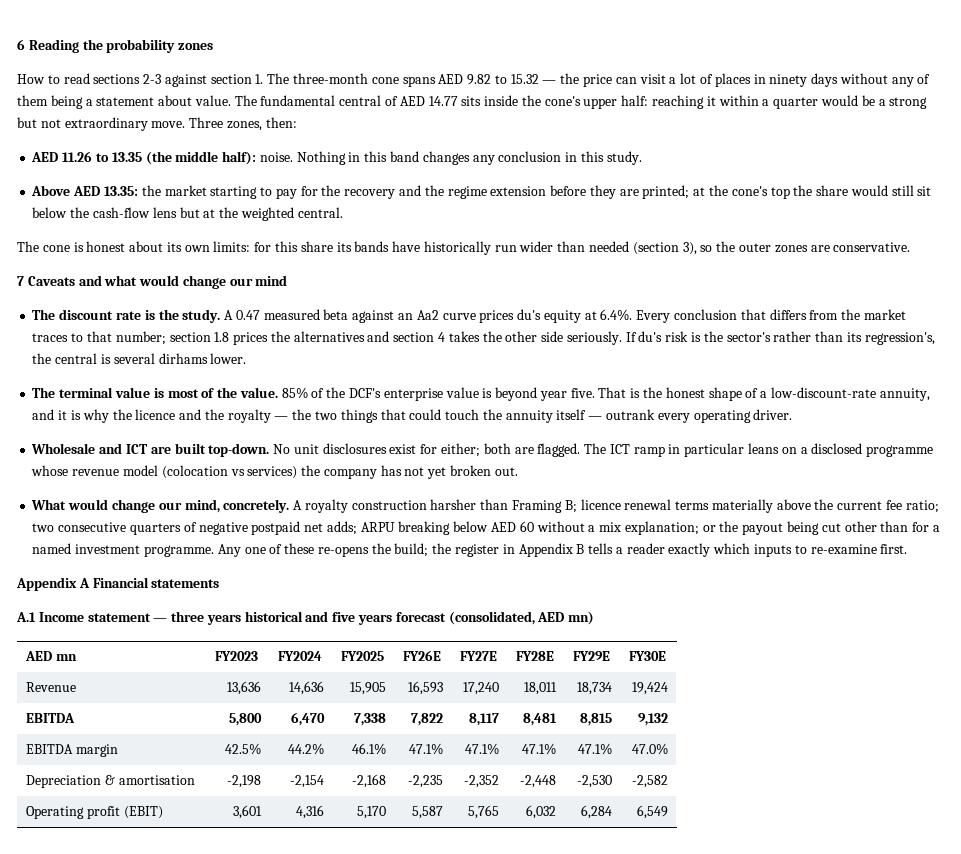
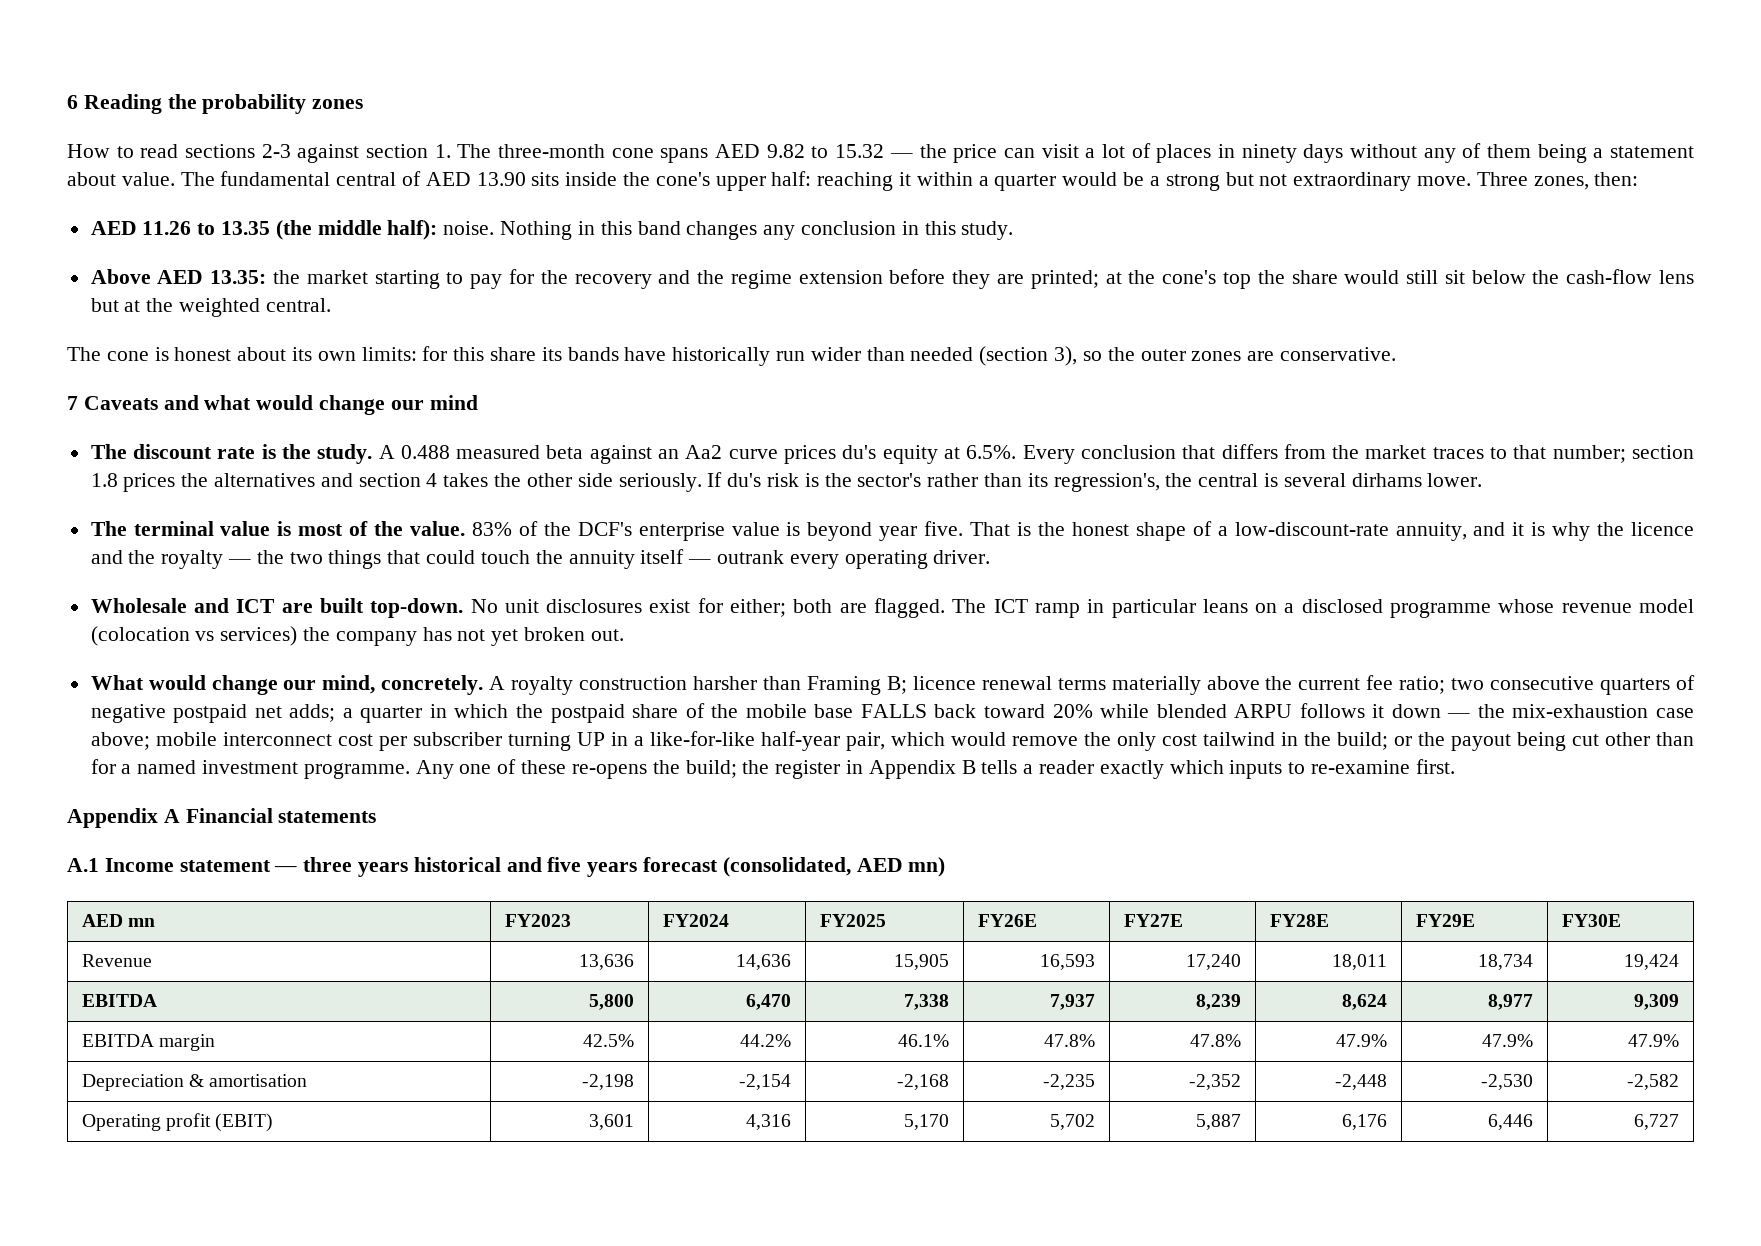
- The fundamental central of AED 14.77 sits inside the cone's upper half: reaching it within a quarter would be a strong but not extraordinary move.
+ The fundamental central of AED 13.90 sits inside the cone's upper half: reaching it within a quarter would be a strong but not extraordinary move.
- A 0.47 measured beta against an Aa2 curve prices du's equity at 6.4%. Every conclusion that differs from the market traces to that number; section 1.8 prices the alternatives and section 4 takes the other side seriously.
+ A 0.488 measured beta against an Aa2 curve prices du's equity at 6.5%. Every conclusion that differs from the market traces to that number; section 1.8 prices the alternatives and section 4 takes the other side seriously.
- 85% of the DCF's enterprise value is beyond year five.
+ 83% of the DCF's enterprise value is beyond year five.
- A royalty construction harsher than Framing B; licence renewal terms materially above the current fee ratio; two consecutive quarters of negative postpaid net adds; ARPU breaking below AED 60 without a mix explanation; or the payout being cut other than for a named investment programme.
+ A royalty construction harsher than Framing B; licence renewal terms materially above the current fee ratio; two consecutive quarters of negative postpaid net adds; a quarter in which the postpaid share of the mobile base FALLS back toward 20% while blended ARPU follows it down — the mix-exhaustion case above; mobile interconnect cost per subscriber turning UP in a like-for-like half-year pair, which would remove the only cost tailwind in the build; or the payout being cut other than for a named investment programme.
- EBITDA | 5,800 | 6,470 | 7,338 | 7,822 | 8,117 | 8,481 | 8,815 | 9,132
+ EBITDA | 5,800 | 6,470 | 7,338 | 7,937 | 8,239 | 8,624 | 8,977 | 9,309
- EBITDA margin | 42.5% | 44.2% | 46.1% | 47.1% | 47.1% | 47.1% | 47.1% | 47.0%
+ EBITDA margin | 42.5% | 44.2% | 46.1% | 47.8% | 47.8% | 47.9% | 47.9% | 47.9%
- Operating profit (EBIT) | 3,601 | 4,316 | 5,170 | 5,587 | 5,765 | 6,032 | 6,284 | 6,549
+ Operating profit (EBIT) | 3,601 | 4,316 | 5,170 | 5,702 | 5,887 | 6,176 | 6,446 | 6,727

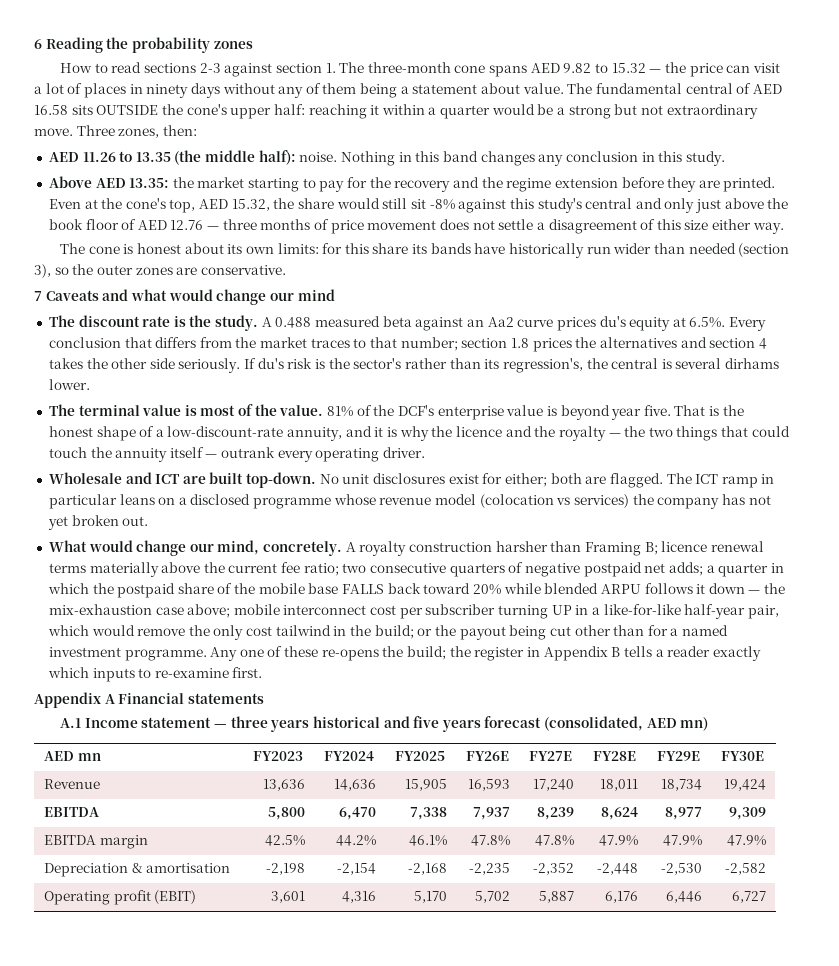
- The fundamental central of AED 13.90 sits inside the cone's upper half: reaching it within a quarter would be a strong but not extraordinary move.
+ The fundamental central of AED 16.58 sits OUTSIDE the cone's upper half: reaching it within a quarter would be a strong but not extraordinary move.
- Above AED 13.35: the market starting to pay for the recovery and the regime extension before they are printed; at the cone's top the share would still sit below the cash-flow lens but at the weighted central.
+ Above AED 13.35: the market starting to pay for the recovery and the regime extension before they are printed. Even at the cone's top, AED 15.32, the share would still sit -8% against this study's central and only just above the book floor of AED 12.76 — three months of price movement does not settle a disagreement of this size either way.
- 83% of the DCF's enterprise value is beyond year five.
+ 81% of the DCF's enterprise value is beyond year five.

